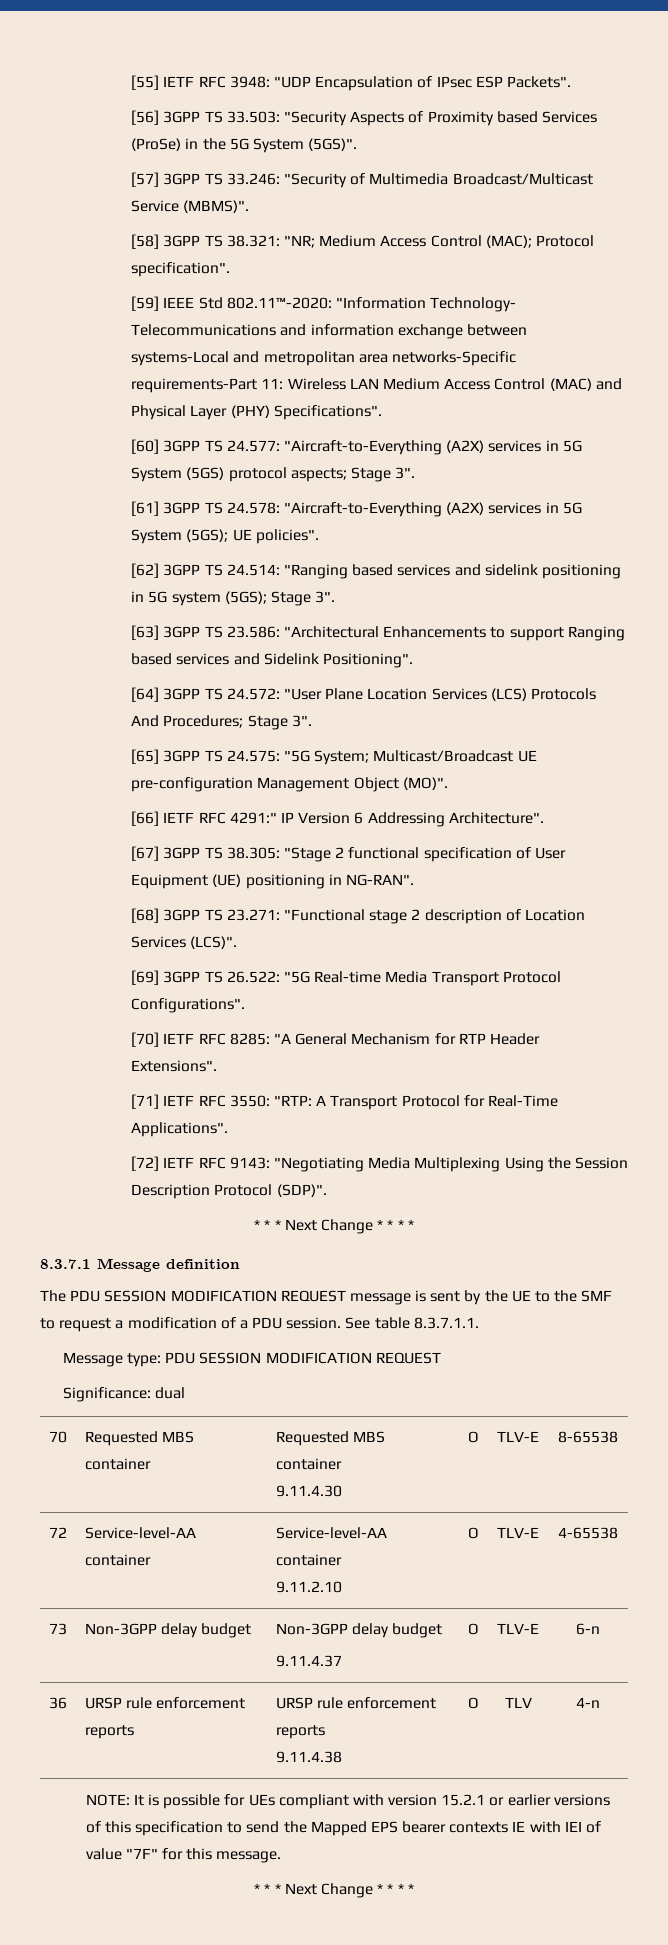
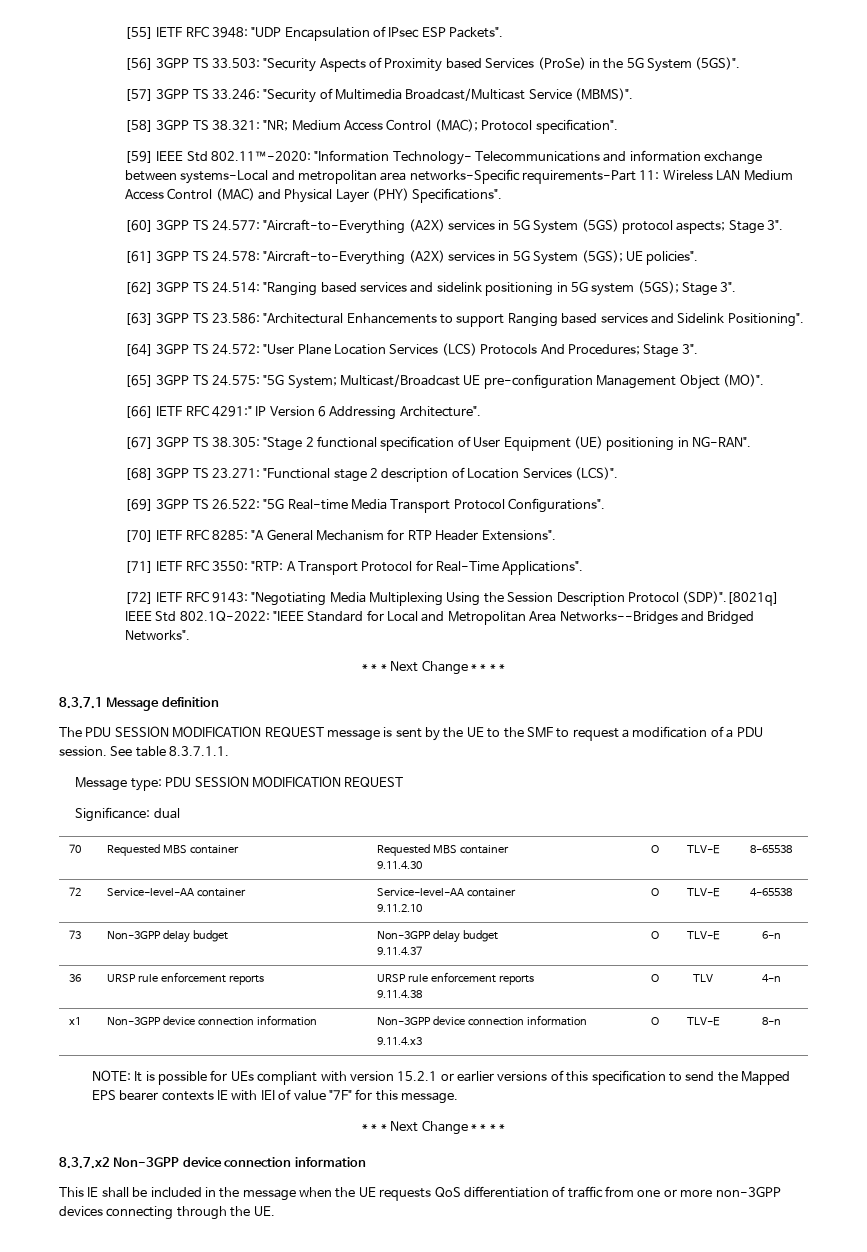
- [72] IETF RFC 9143: "Negotiating Media Multiplexing Using the Session Description Protocol (SDP)".
+ [72] IETF RFC 9143: "Negotiating Media Multiplexing Using the Session Description Protocol (SDP)".[8021q] IEEE Std 802.1Q-2022: "IEEE Standard for Local and Metropolitan Area Networks--Bridges and Bridged Networks".
+ x1 | Non-3GPP device connection information | Non-3GPP device connection information
+ 9.11.4.x3 | O | TLV-E | 8-n
+ 8.3.7.x2 Non-3GPP device connection information
+ This IE shall be included in the message when the UE requests QoS differentiation of traffic from one or more non-3GPP devices connecting through the UE.

